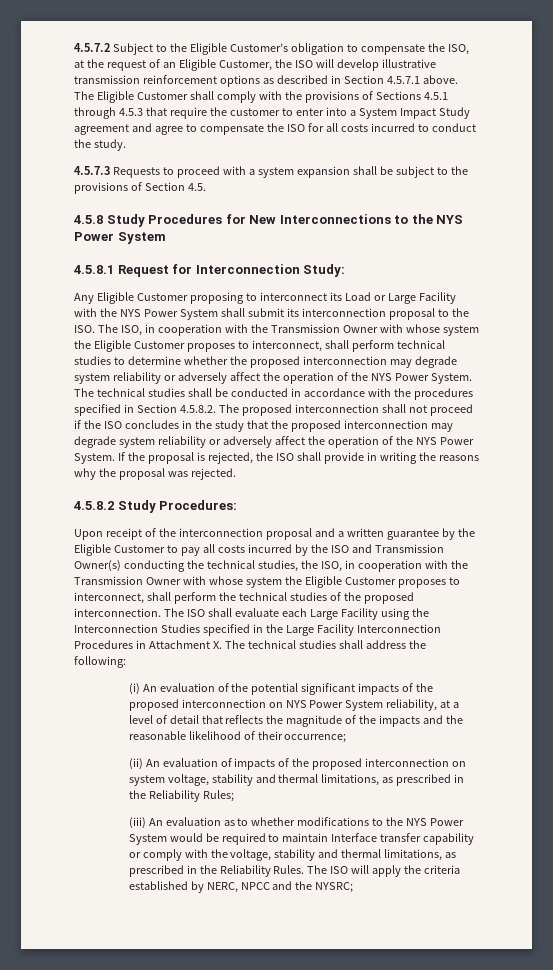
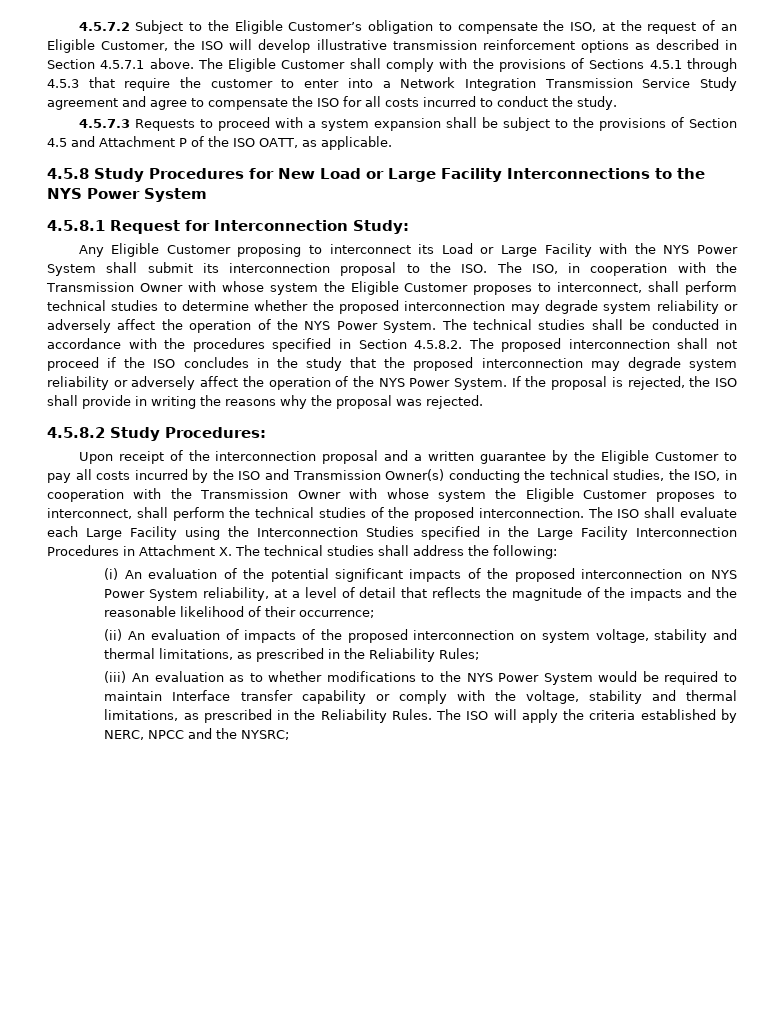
- The Eligible Customer shall comply with the provisions of Sections 4.5.1 through 4.5.3 that require the customer to enter into a System Impact Study agreement and agree to compensate the ISO for all costs incurred to conduct the study.
+ The Eligible Customer shall comply with the provisions of Sections 4.5.1 through 4.5.3 that require the customer to enter into a Network Integration Transmission Service Study agreement and agree to compensate the ISO for all costs incurred to conduct the study.
- 4.5.7.3 Requests to proceed with a system expansion shall be subject to the provisions of Section 4.5.
+ 4.5.7.3 Requests to proceed with a system expansion shall be subject to the provisions of Section 4.5 and Attachment P of the ISO OATT, as applicable.
- 4.5.8 Study Procedures for New Interconnections to the NYS Power System
+ 4.5.8 Study Procedures for New Load or Large Facility Interconnections to the NYS Power System

